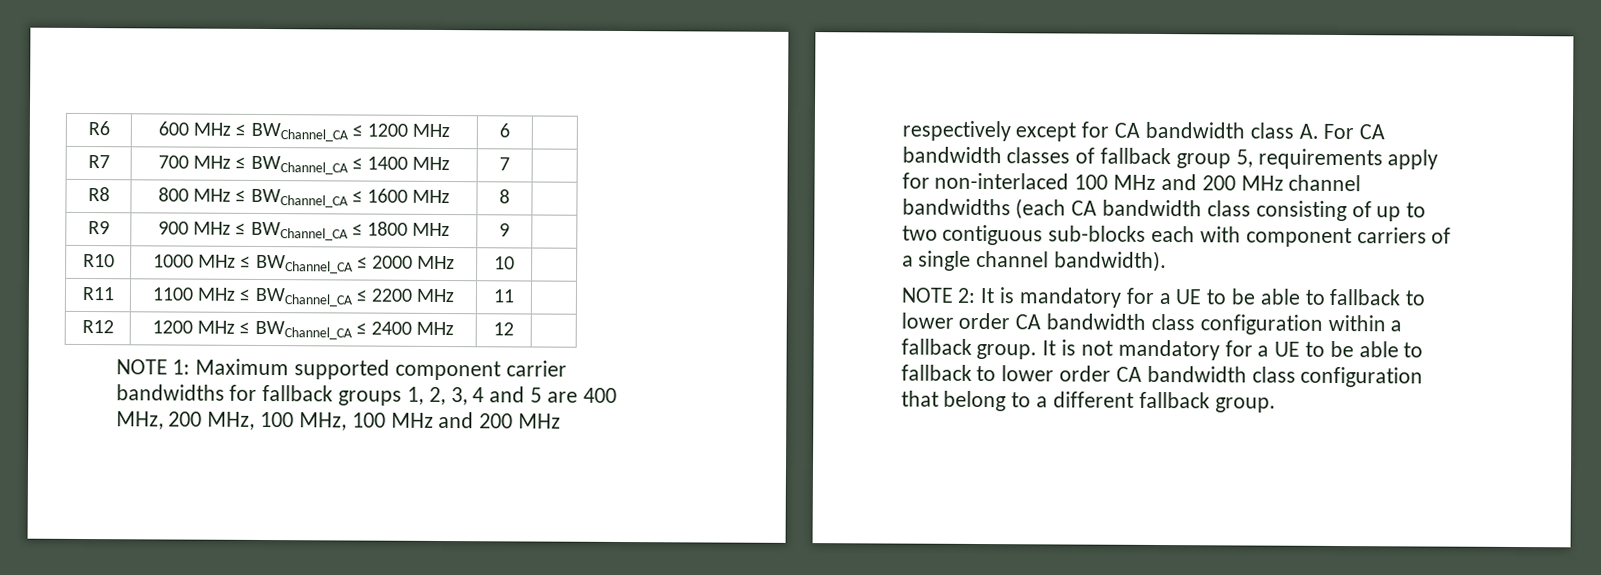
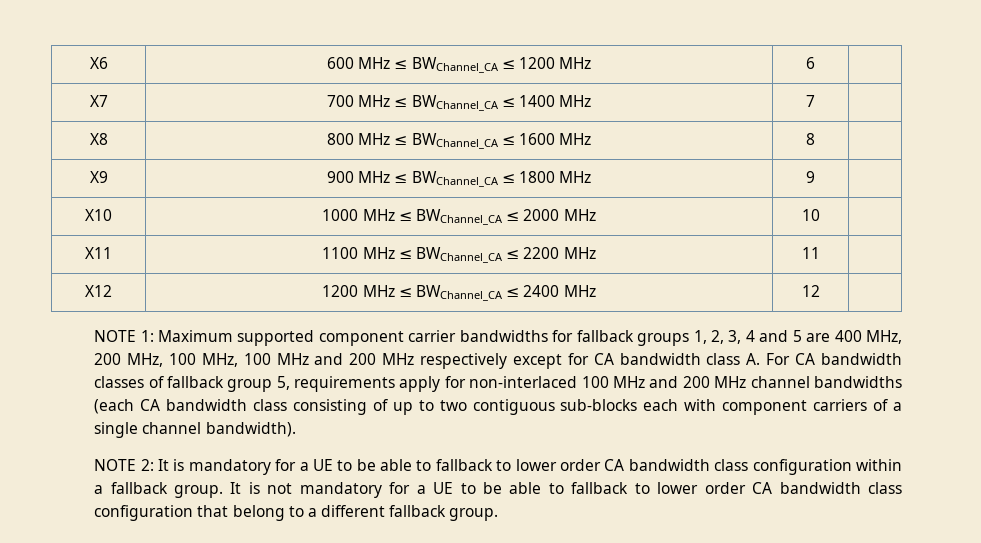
- R6 | 600 MHz ≤ BWChannel_CA ≤ 1200 MHz | 6 |
+ X6 | 600 MHz ≤ BWChannel_CA ≤ 1200 MHz | 6 |
- R7 | 700 MHz ≤ BWChannel_CA ≤ 1400 MHz | 7 |
+ X7 | 700 MHz ≤ BWChannel_CA ≤ 1400 MHz | 7 |
- R8 | 800 MHz ≤ BWChannel_CA ≤ 1600 MHz | 8 |
+ X8 | 800 MHz ≤ BWChannel_CA ≤ 1600 MHz | 8 |
- R9 | 900 MHz ≤ BWChannel_CA ≤ 1800 MHz | 9 |
+ X9 | 900 MHz ≤ BWChannel_CA ≤ 1800 MHz | 9 |
- R10 | 1000 MHz ≤ BWChannel_CA ≤ 2000 MHz | 10 |
+ X10 | 1000 MHz ≤ BWChannel_CA ≤ 2000 MHz | 10 |
- R11 | 1100 MHz ≤ BWChannel_CA ≤ 2200 MHz | 11 |
+ X11 | 1100 MHz ≤ BWChannel_CA ≤ 2200 MHz | 11 |
- R12 | 1200 MHz ≤ BWChannel_CA ≤ 2400 MHz | 12 |
+ X12 | 1200 MHz ≤ BWChannel_CA ≤ 2400 MHz | 12 |

